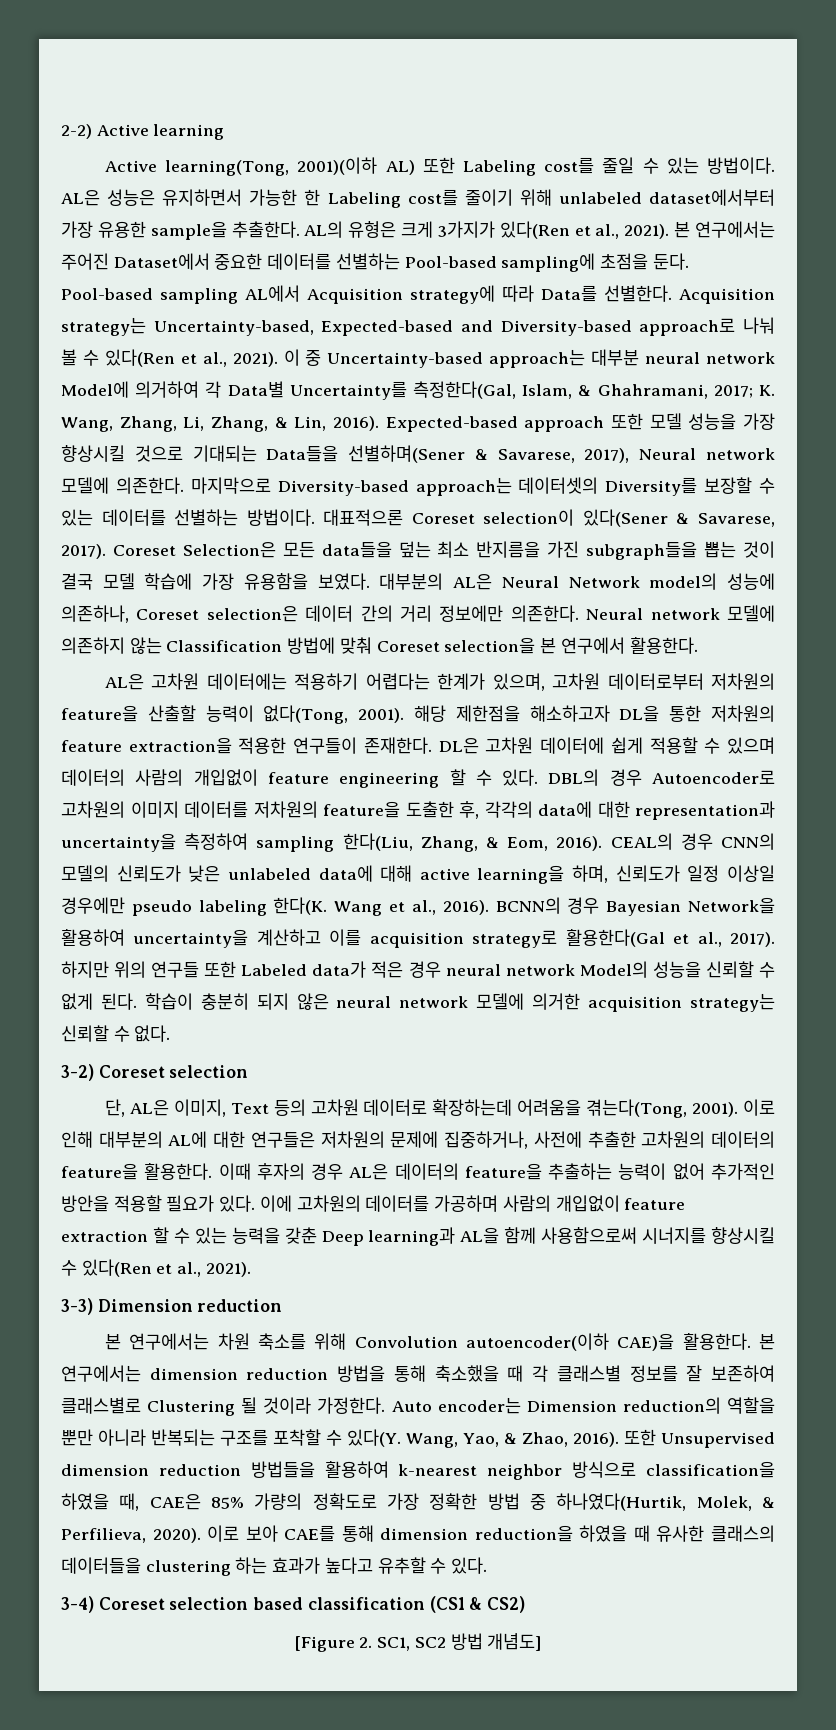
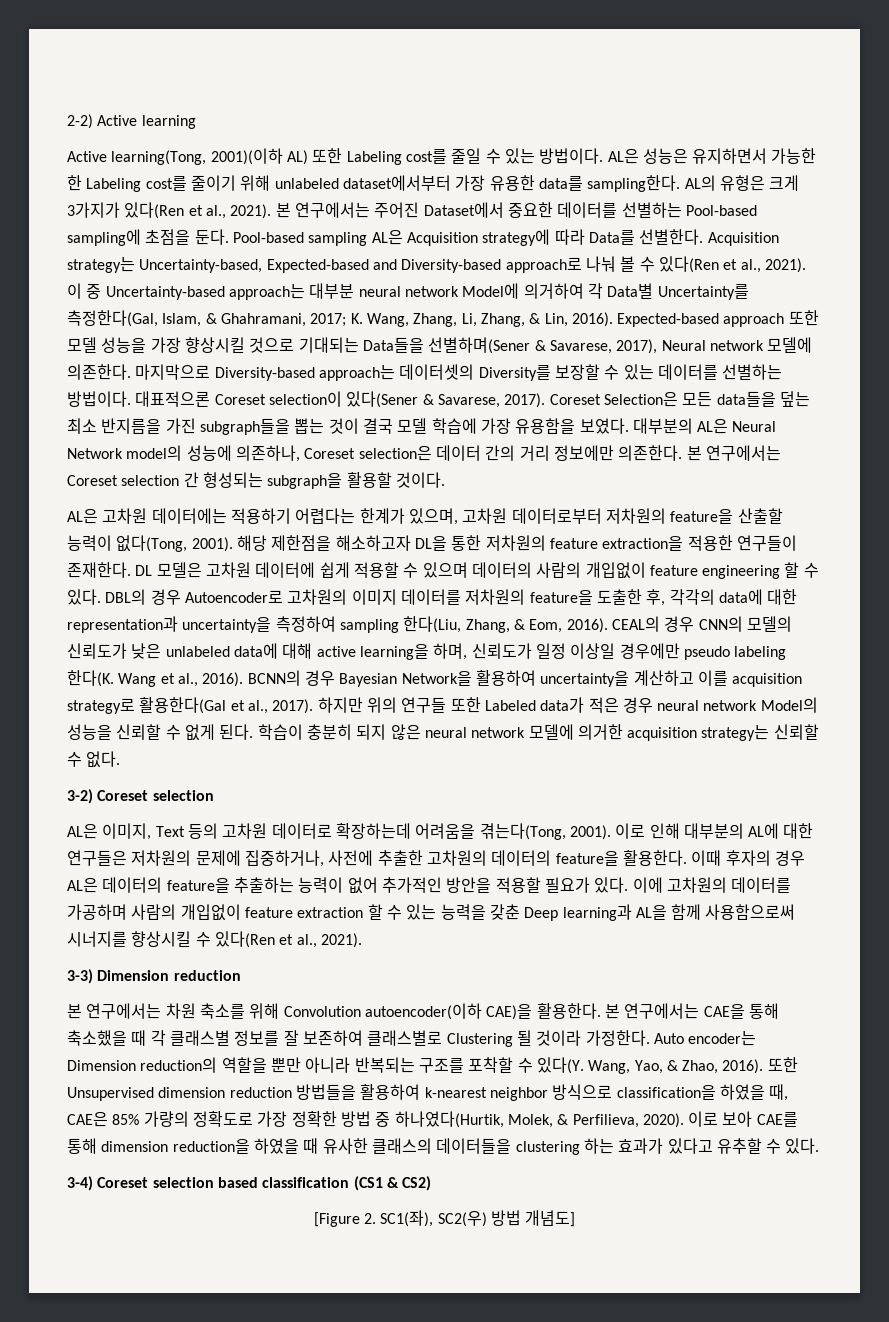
- AL은 성능은 유지하면서 가능한 한 Labeling cost를 줄이기 위해 unlabeled dataset에서부터 가장 유용한 sample을 추출한다.
+ AL은 성능은 유지하면서 가능한 한 Labeling cost를 줄이기 위해 unlabeled dataset에서부터 가장 유용한 data를 sampling한다.
- Pool-based sampling AL에서 Acquisition strategy에 따라 Data를 선별한다.
+ Pool-based sampling AL은 Acquisition strategy에 따라 Data를 선별한다.
- Neural network 모델에 의존하지 않는 Classification 방법에 맞춰 Coreset selection을 본 연구에서 활용한다.
+ 본 연구에서는 Coreset selection 간 형성되는 subgraph을 활용할 것이다.
- DL은 고차원 데이터에 쉽게 적용할 수 있으며 데이터의 사람의 개입없이 feature engineering 할 수 있다.
+ DL 모델은 고차원 데이터에 쉽게 적용할 수 있으며 데이터의 사람의 개입없이 feature engineering 할 수 있다.
- 단, AL은 이미지, Text 등의 고차원 데이터로 확장하는데 어려움을 겪는다(Tong, 2001).
+ AL은 이미지, Text 등의 고차원 데이터로 확장하는데 어려움을 겪는다(Tong, 2001).
- 본 연구에서는 dimension reduction 방법을 통해 축소했을 때 각 클래스별 정보를 잘 보존하여 클래스별로 Clustering 될 것이라 가정한다.
+ 본 연구에서는 CAE을 통해 축소했을 때 각 클래스별 정보를 잘 보존하여 클래스별로 Clustering 될 것이라 가정한다.
- 이로 보아 CAE를 통해 dimension reduction을 하였을 때 유사한 클래스의 데이터들을 clustering 하는 효과가 높다고 유추할 수 있다.
+ 이로 보아 CAE를 통해 dimension reduction을 하였을 때 유사한 클래스의 데이터들을 clustering 하는 효과가 있다고 유추할 수 있다.
- [Figure 2. SC1, SC2 방법 개념도]
+ [Figure 2. SC1(좌), SC2(우) 방법 개념도]

